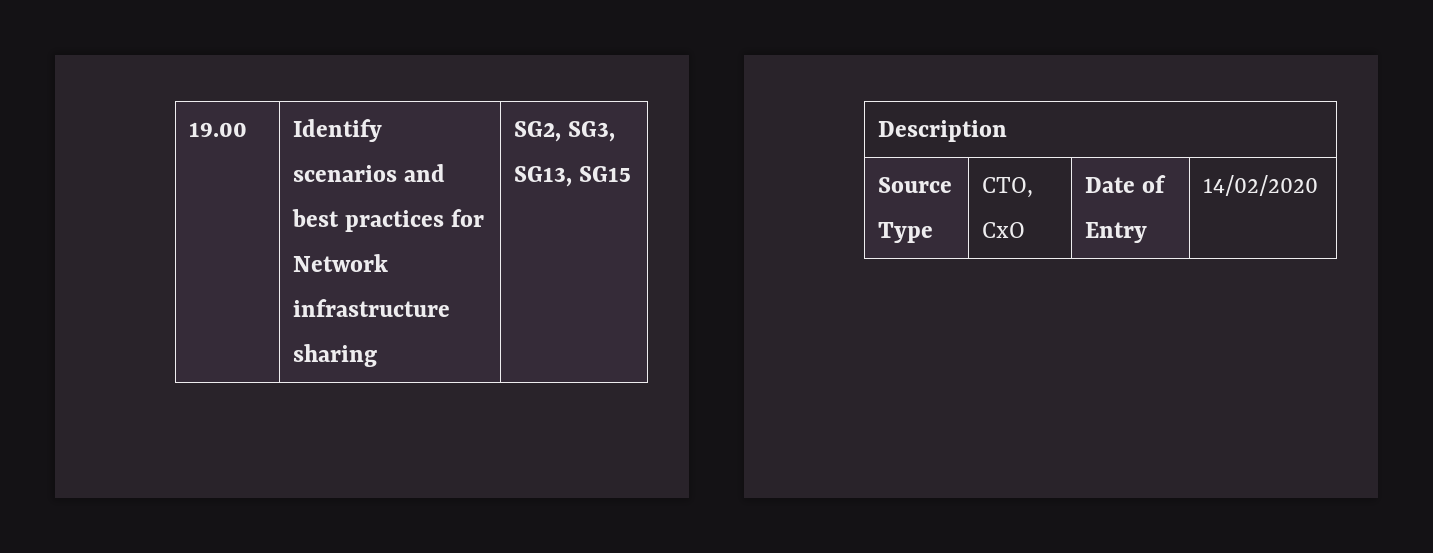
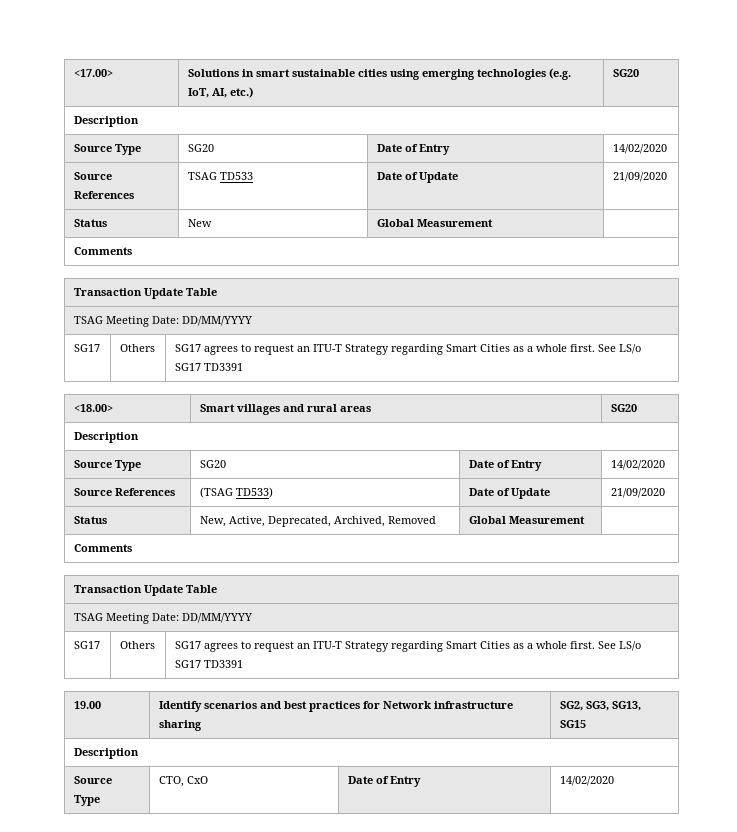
+ <17.00> | Solutions in smart sustainable cities using emerging technologies (e.g. IoT, AI, etc.) | SG20
+ Description
+ Source Type | SG20 | Date of Entry | 14/02/2020
+ Source References | TSAG TD533 | Date of Update | 21/09/2020
+ Status | New | Global Measurement |
+ Comments
+ Transaction Update Table
+ TSAG Meeting Date: DD/MM/YYYY
+ SG17 | Others | SG17 agrees to request an ITU-T Strategy regarding Smart Cities as a whole first. See LS/o SG17 TD3391
+ <18.00> | Smart villages and rural areas | SG20
+ Description
+ Source Type | SG20 | Date of Entry | 14/02/2020
+ Source References | (TSAG TD533) | Date of Update | 21/09/2020
+ Status | New, Active, Deprecated, Archived, Removed | Global Measurement |
+ Comments
+ Transaction Update Table
+ TSAG Meeting Date: DD/MM/YYYY
+ SG17 | Others | SG17 agrees to request an ITU-T Strategy regarding Smart Cities as a whole first. See LS/o SG17 TD3391

